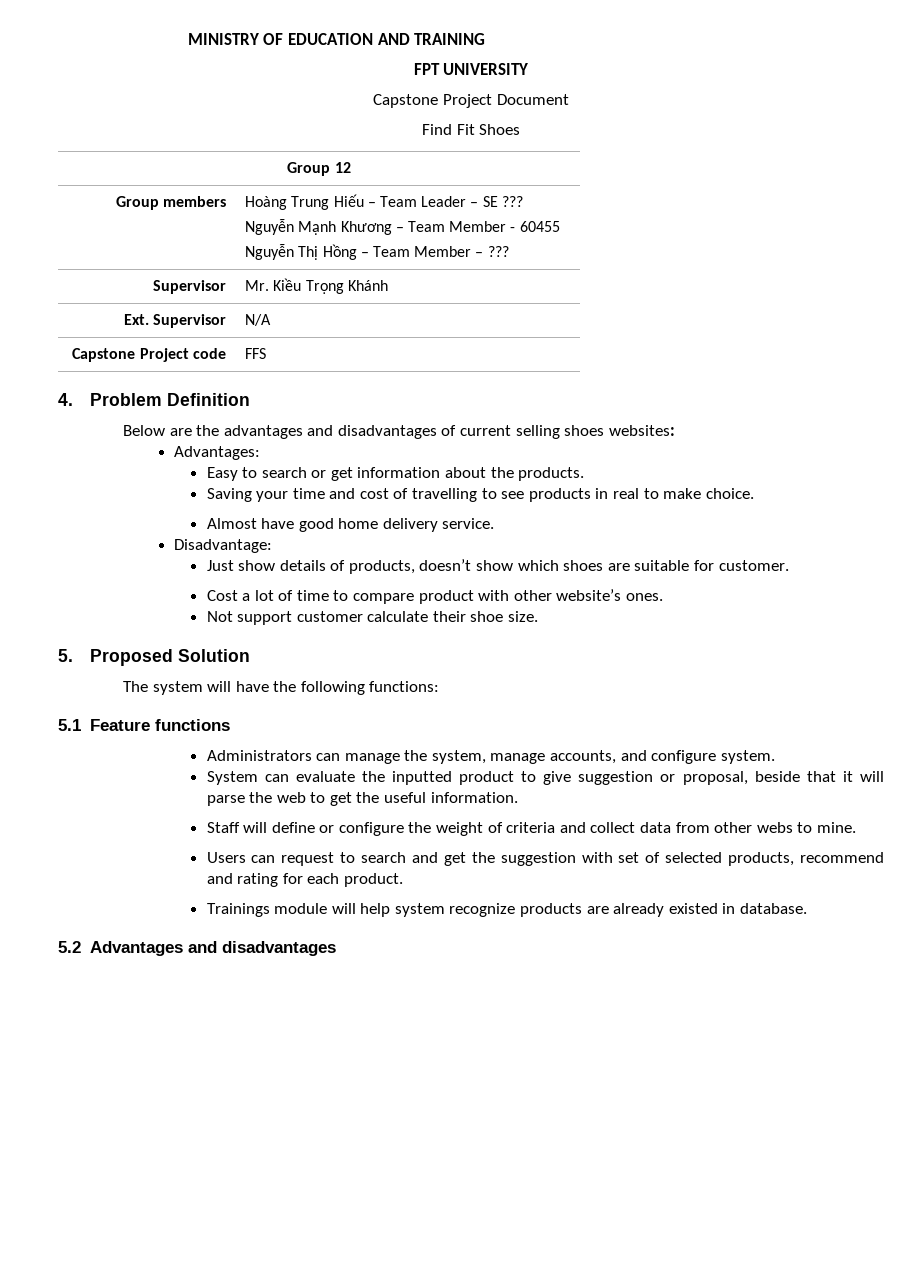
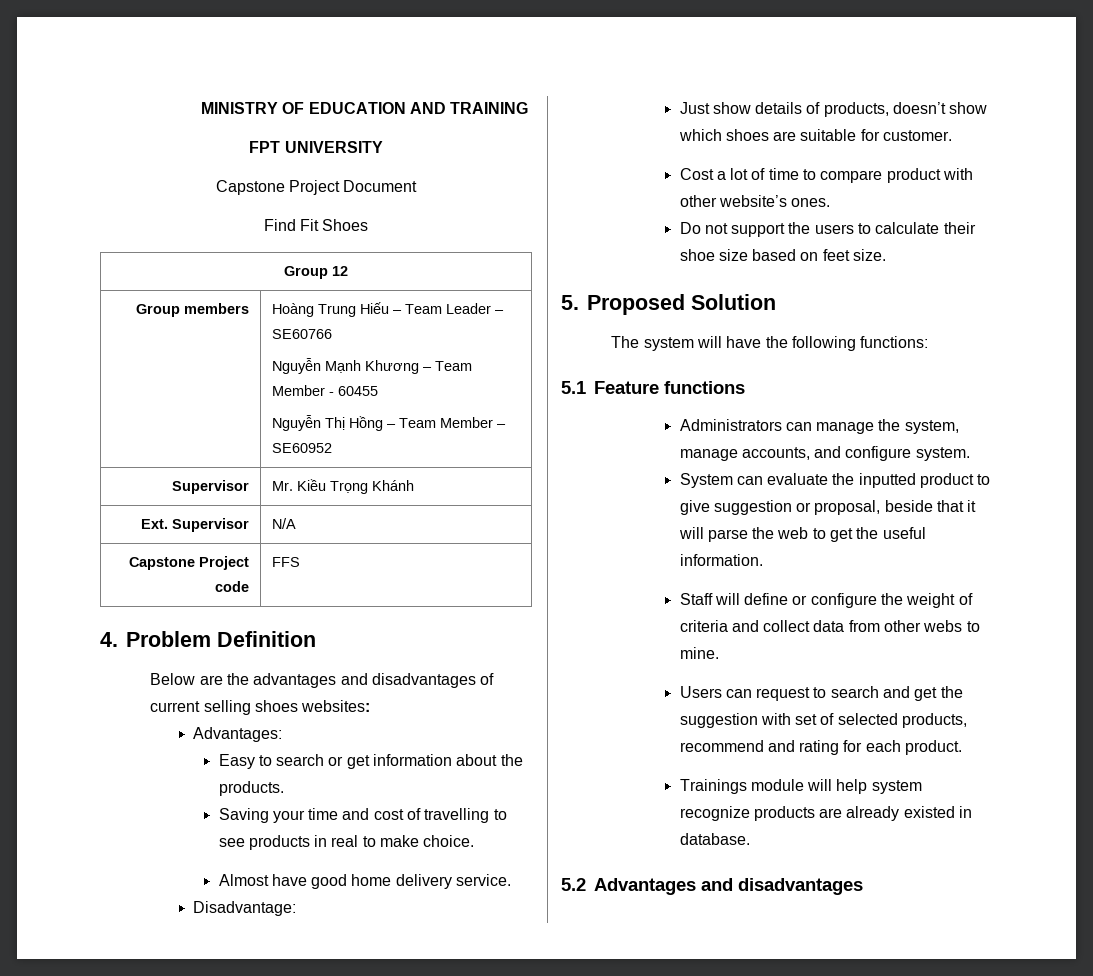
- Group members | Hoàng Trung Hiếu – Team Leader – SE ???
+ Group members | Hoàng Trung Hiếu – Team Leader – SE60766
  Nguyễn Mạnh Khương – Team Member - 60455
- Nguyễn Thị Hồng – Team Member – ???
+ Nguyễn Thị Hồng – Team Member – SE60952
- Not support customer calculate their shoe size.
+ Do not support the users to calculate their shoe size based on feet size.

